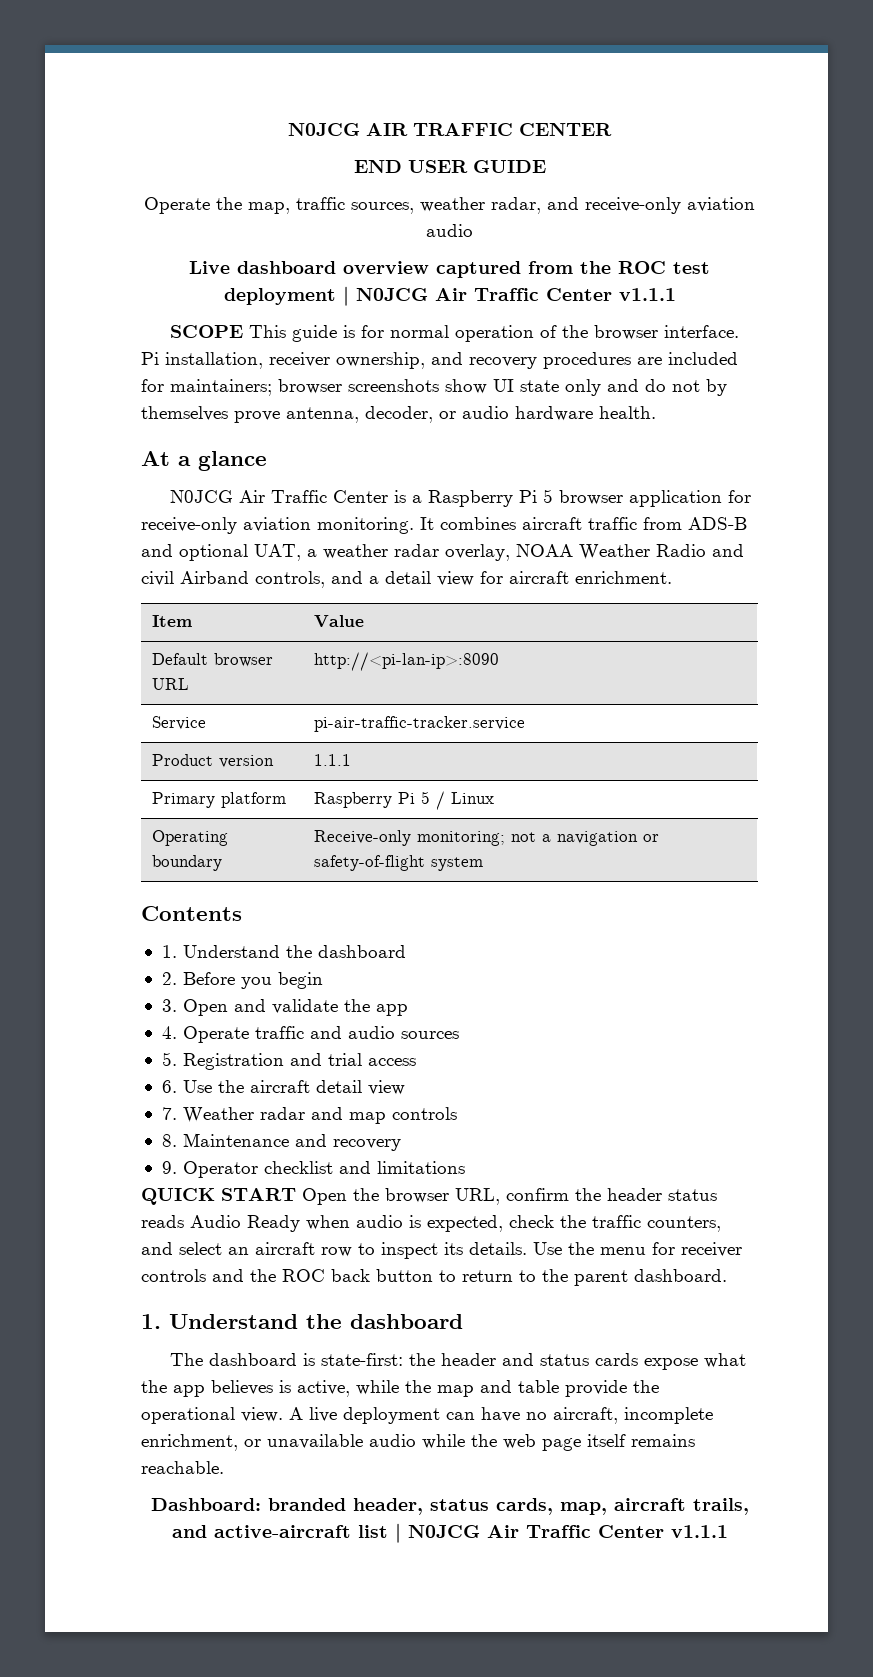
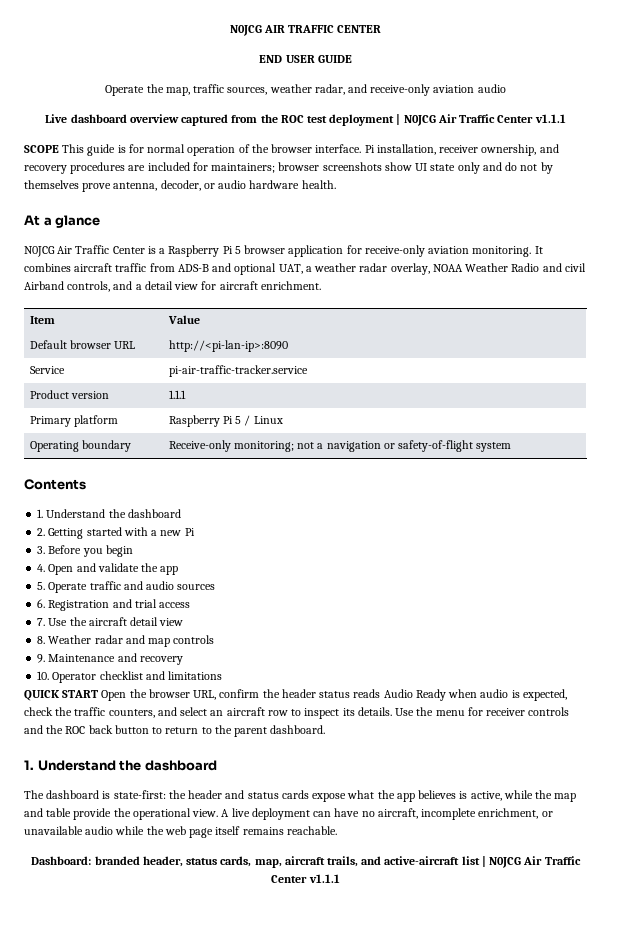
- 2. Before you begin
+ 2. Getting started with a new Pi
+ 3. Before you begin
- 3. Open and validate the app
+ 4. Open and validate the app
- 4. Operate traffic and audio sources
+ 5. Operate traffic and audio sources
- 5. Registration and trial access
+ 6. Registration and trial access
- 6. Use the aircraft detail view
+ 7. Use the aircraft detail view
- 7. Weather radar and map controls
+ 8. Weather radar and map controls
- 8. Maintenance and recovery
+ 9. Maintenance and recovery
- 9. Operator checklist and limitations
+ 10. Operator checklist and limitations

